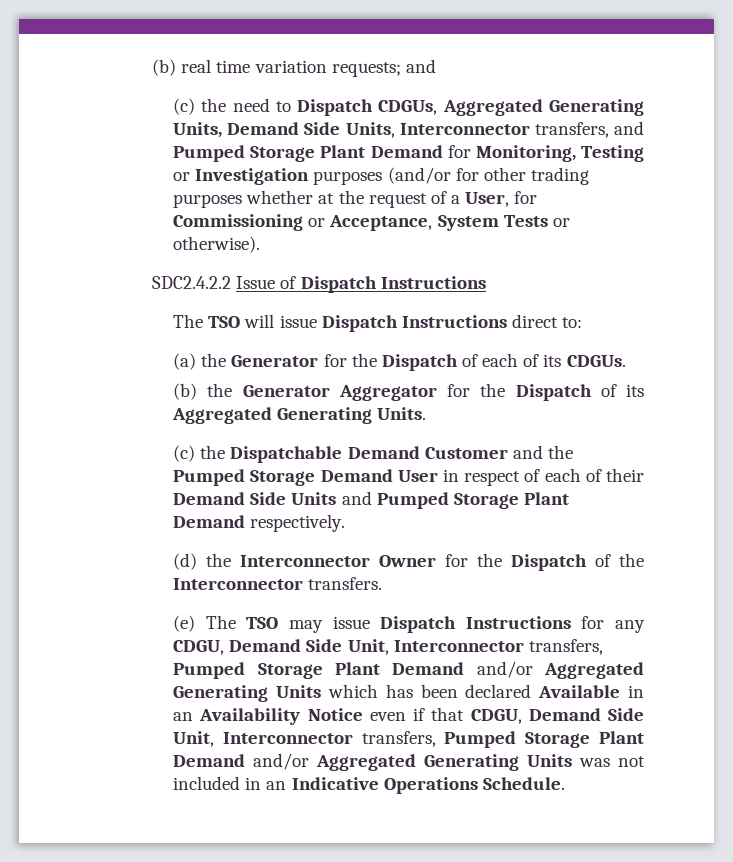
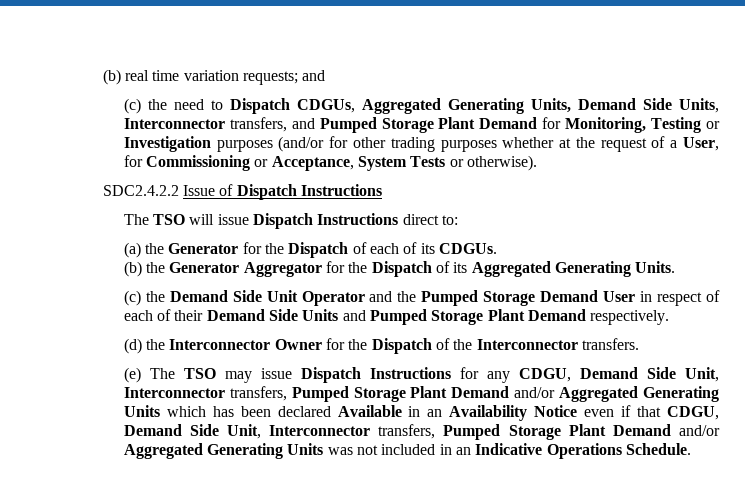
- (c) the Dispatchable Demand Customer and the Pumped Storage Demand User in respect of each of their Demand Side Units and Pumped Storage Plant Demand respectively.
+ (c) the Demand Side Unit Operator and the Pumped Storage Demand User in respect of each of their Demand Side Units and Pumped Storage Plant Demand respectively.

